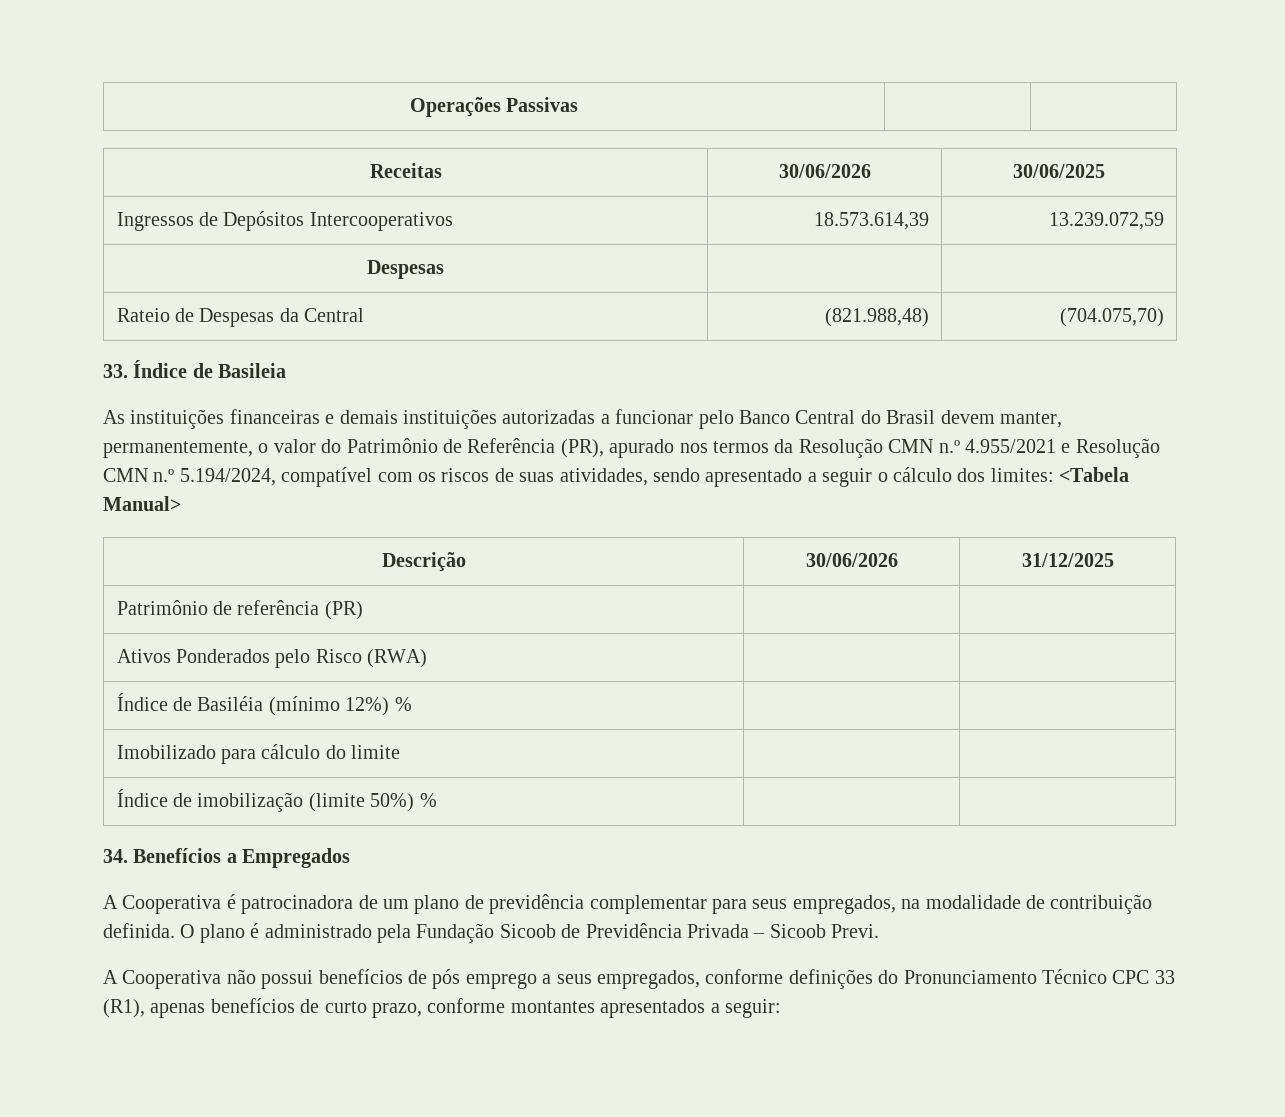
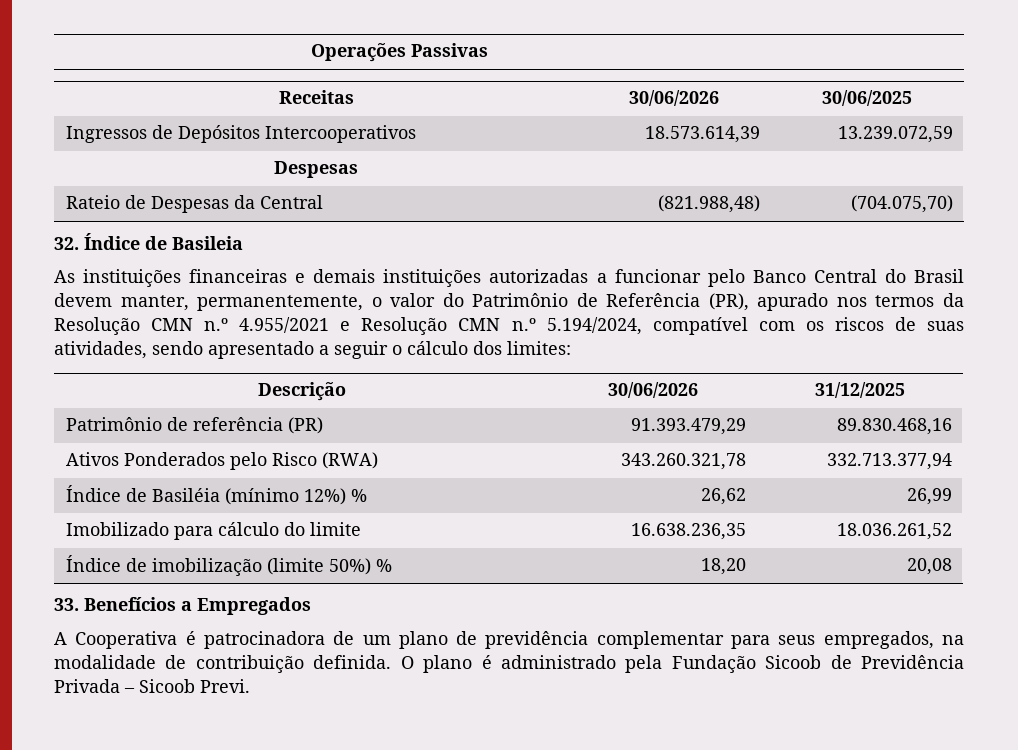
- 33. Índice de Basileia
+ 32. Índice de Basileia
- As instituições financeiras e demais instituições autorizadas a funcionar pelo Banco Central do Brasil devem manter, permanentemente, o valor do Patrimônio de Referência (PR), apurado nos termos da Resolução CMN n.º 4.955/2021 e Resolução CMN n.º 5.194/2024, compatível com os riscos de suas atividades, sendo apresentado a seguir o cálculo dos limites: <Tabela Manual>
+ As instituições financeiras e demais instituições autorizadas a funcionar pelo Banco Central do Brasil devem manter, permanentemente, o valor do Patrimônio de Referência (PR), apurado nos termos da Resolução CMN n.º 4.955/2021 e Resolução CMN n.º 5.194/2024, compatível com os riscos de suas atividades, sendo apresentado a seguir o cálculo dos limites:
- Patrimônio de referência (PR) | |
+ Patrimônio de referência (PR) | 91.393.479,29 | 89.830.468,16
- Ativos Ponderados pelo Risco (RWA) | |
+ Ativos Ponderados pelo Risco (RWA) | 343.260.321,78 | 332.713.377,94
- Índice de Basiléia (mínimo 12%) % | |
+ Índice de Basiléia (mínimo 12%) % | 26,62 | 26,99
- Imobilizado para cálculo do limite | |
+ Imobilizado para cálculo do limite | 16.638.236,35 | 18.036.261,52
- Índice de imobilização (limite 50%) % | |
- 34. Benefícios a Empregados
+ Índice de imobilização (limite 50%) % | 18,20 | 20,08
+ 33. Benefícios a Empregados
- A Cooperativa não possui benefícios de pós emprego a seus empregados, conforme definições do Pronunciamento Técnico CPC 33 (R1), apenas benefícios de curto prazo, conforme montantes apresentados a seguir:

